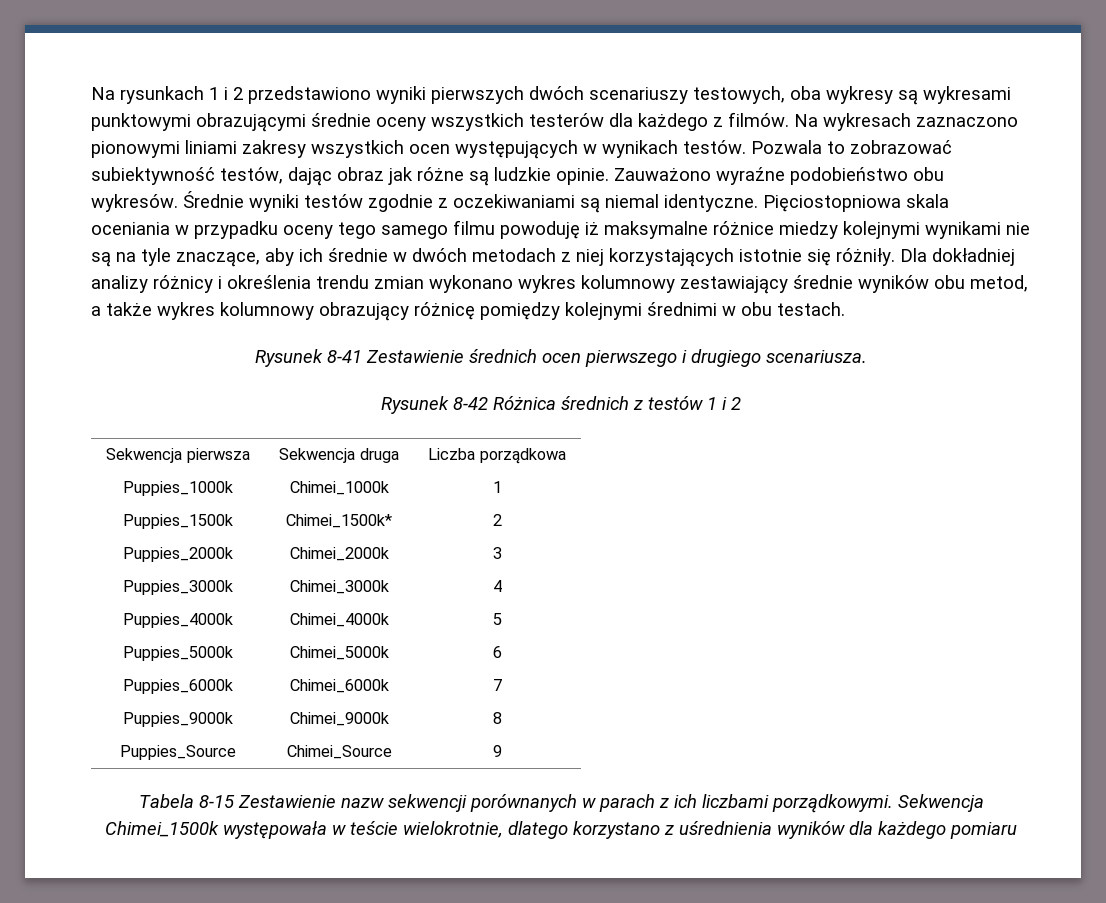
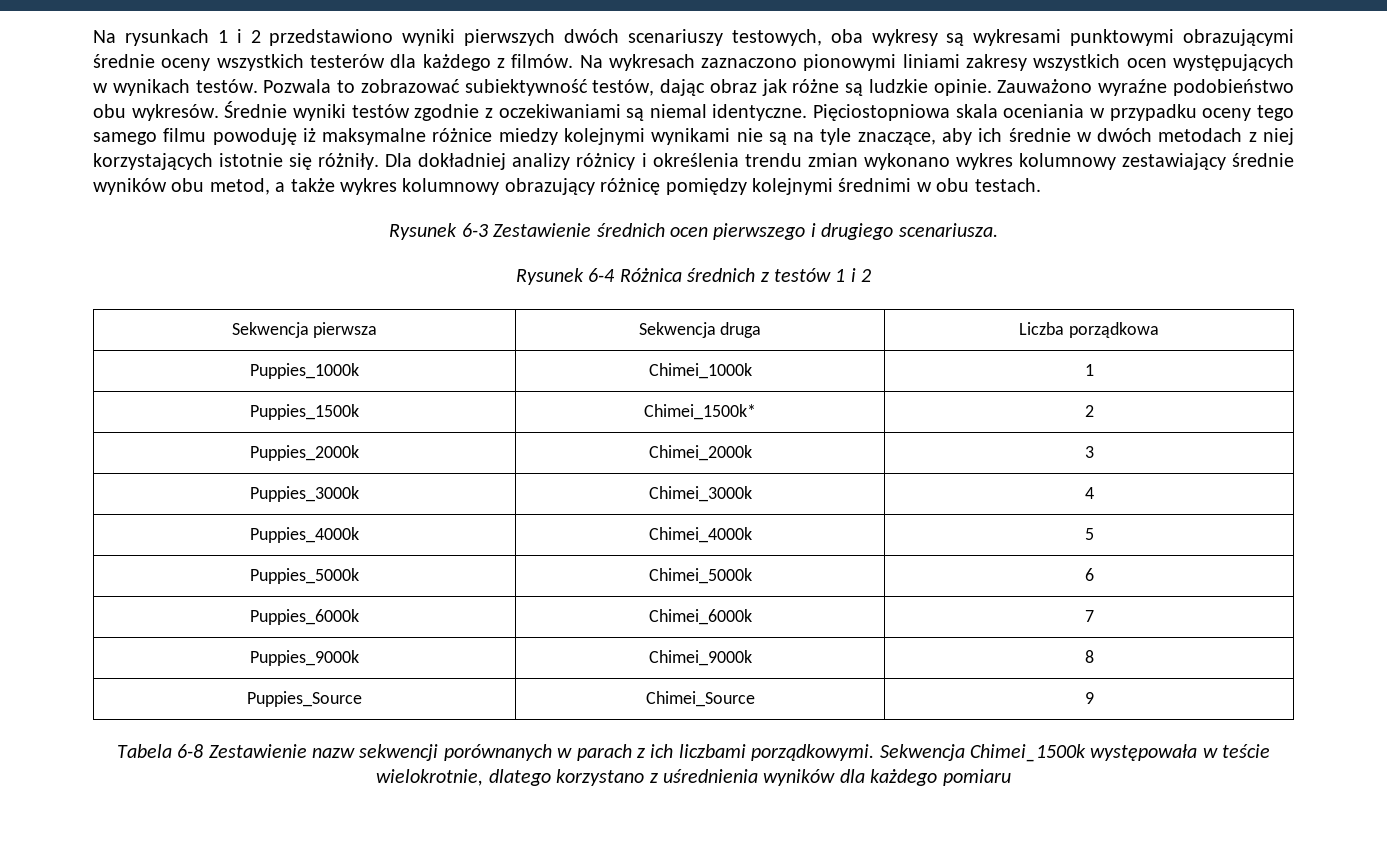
- Rysunek 8-41 Zestawienie średnich ocen pierwszego i drugiego scenariusza.
+ Rysunek 6-3 Zestawienie średnich ocen pierwszego i drugiego scenariusza.
- Rysunek 8-42 Różnica średnich z testów 1 i 2
+ Rysunek 6-4 Różnica średnich z testów 1 i 2
- Tabela 8-15 Zestawienie nazw sekwencji porównanych w parach z ich liczbami porządkowymi.
+ Tabela 6-8 Zestawienie nazw sekwencji porównanych w parach z ich liczbami porządkowymi.

